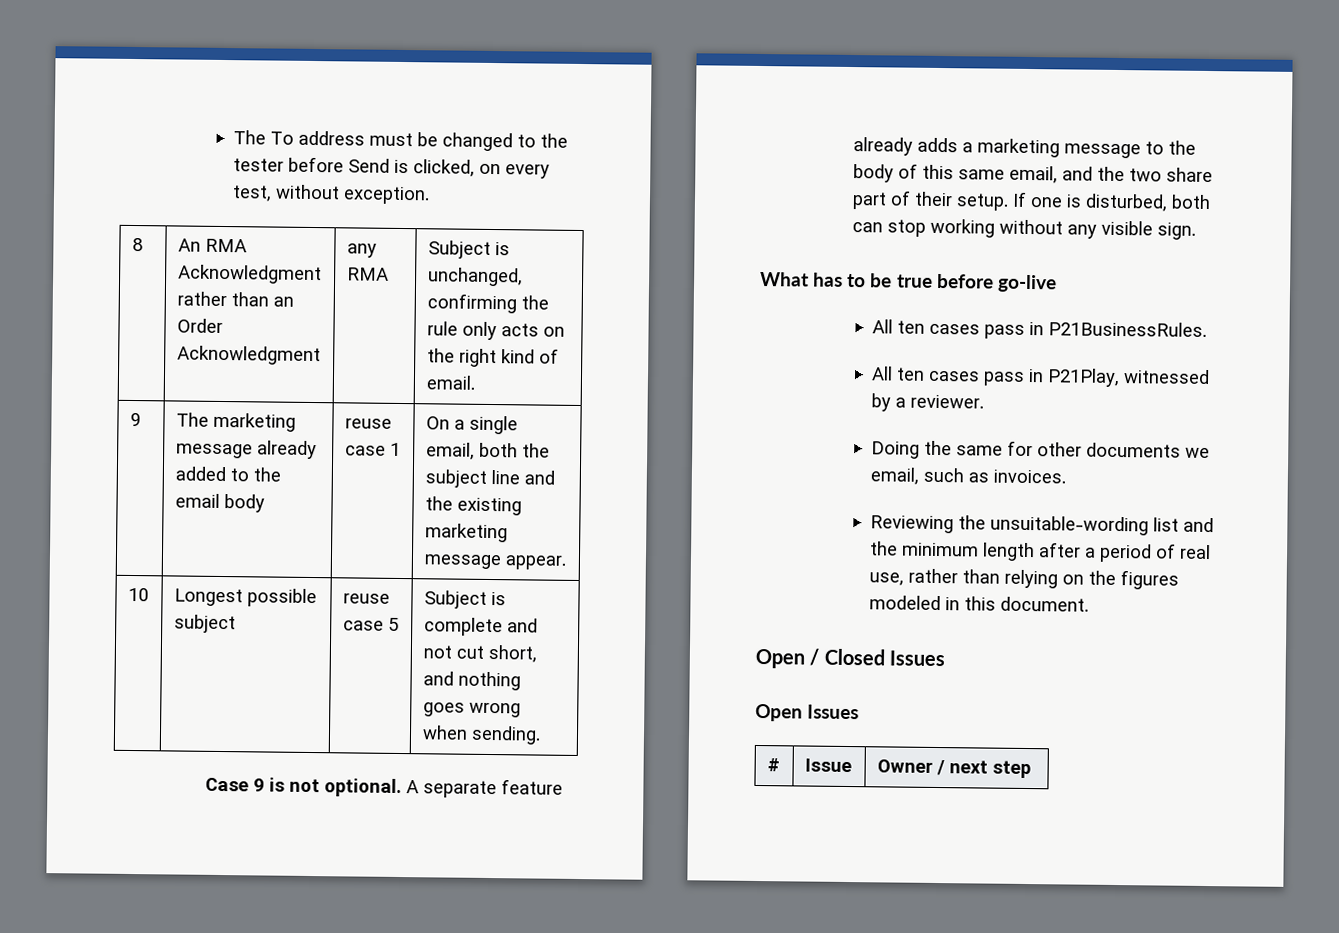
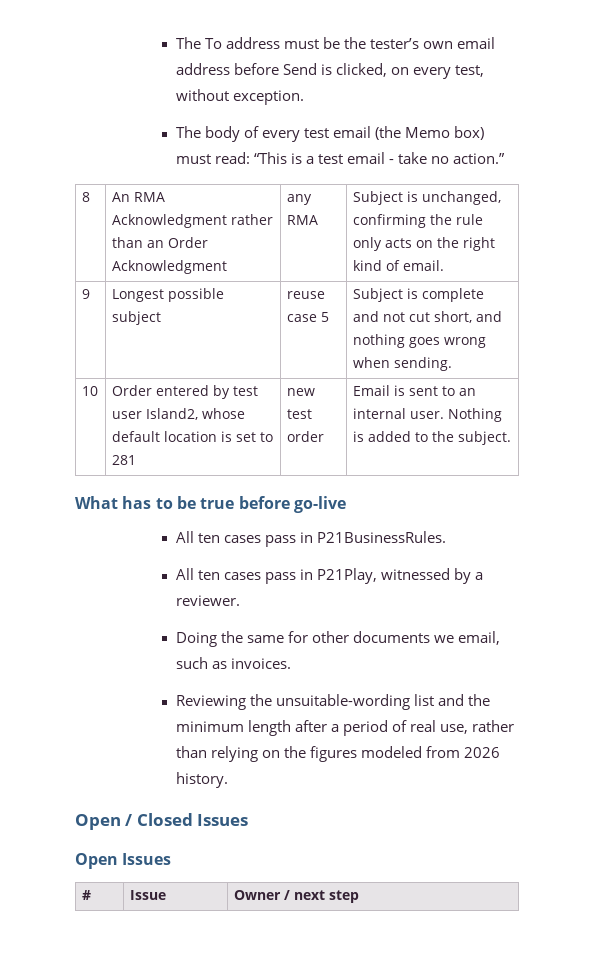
- The To address must be changed to the tester before Send is clicked, on every test, without exception.
+ The To address must be the tester’s own email address before Send is clicked, on every test, without exception.
+ The body of every test email (the Memo box) must read: “This is a test email - take no action.”
- 9 | The marketing message already added to the email body | reuse case 1 | On a single email, both the subject line and the existing marketing message appear.
- 10 | Longest possible subject | reuse case 5 | Subject is complete and not cut short, and nothing goes wrong when sending.
+ 9 | Longest possible subject | reuse case 5 | Subject is complete and not cut short, and nothing goes wrong when sending.
- Case 9 is not optional. A separate feature already adds a marketing message to the body of this same email, and the two share part of their setup. If one is disturbed, both can stop working without any visible sign.
+ 10 | Order entered by test user Island2, whose default location is set to 281 | new test order | Email is sent to an internal user. Nothing is added to the subject.
- Reviewing the unsuitable-wording list and the minimum length after a period of real use, rather than relying on the figures modeled in this document.
+ Reviewing the unsuitable-wording list and the minimum length after a period of real use, rather than relying on the figures modeled from 2026 history.

